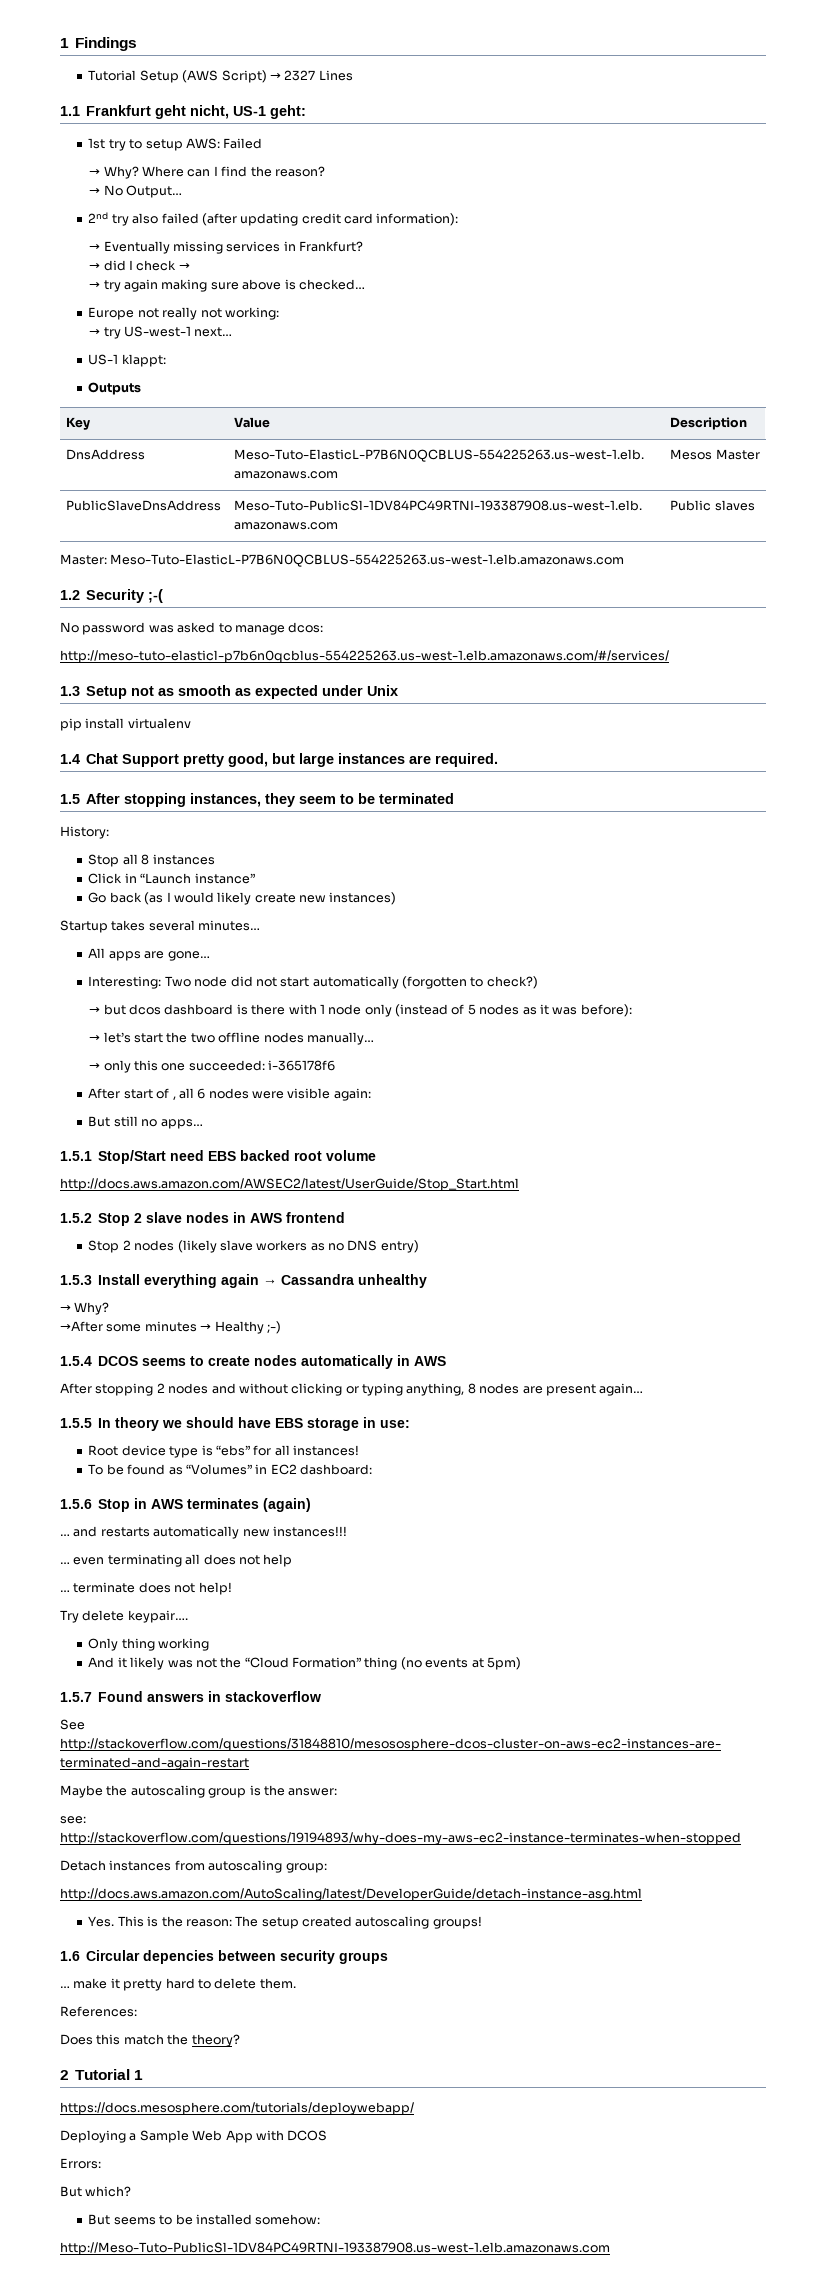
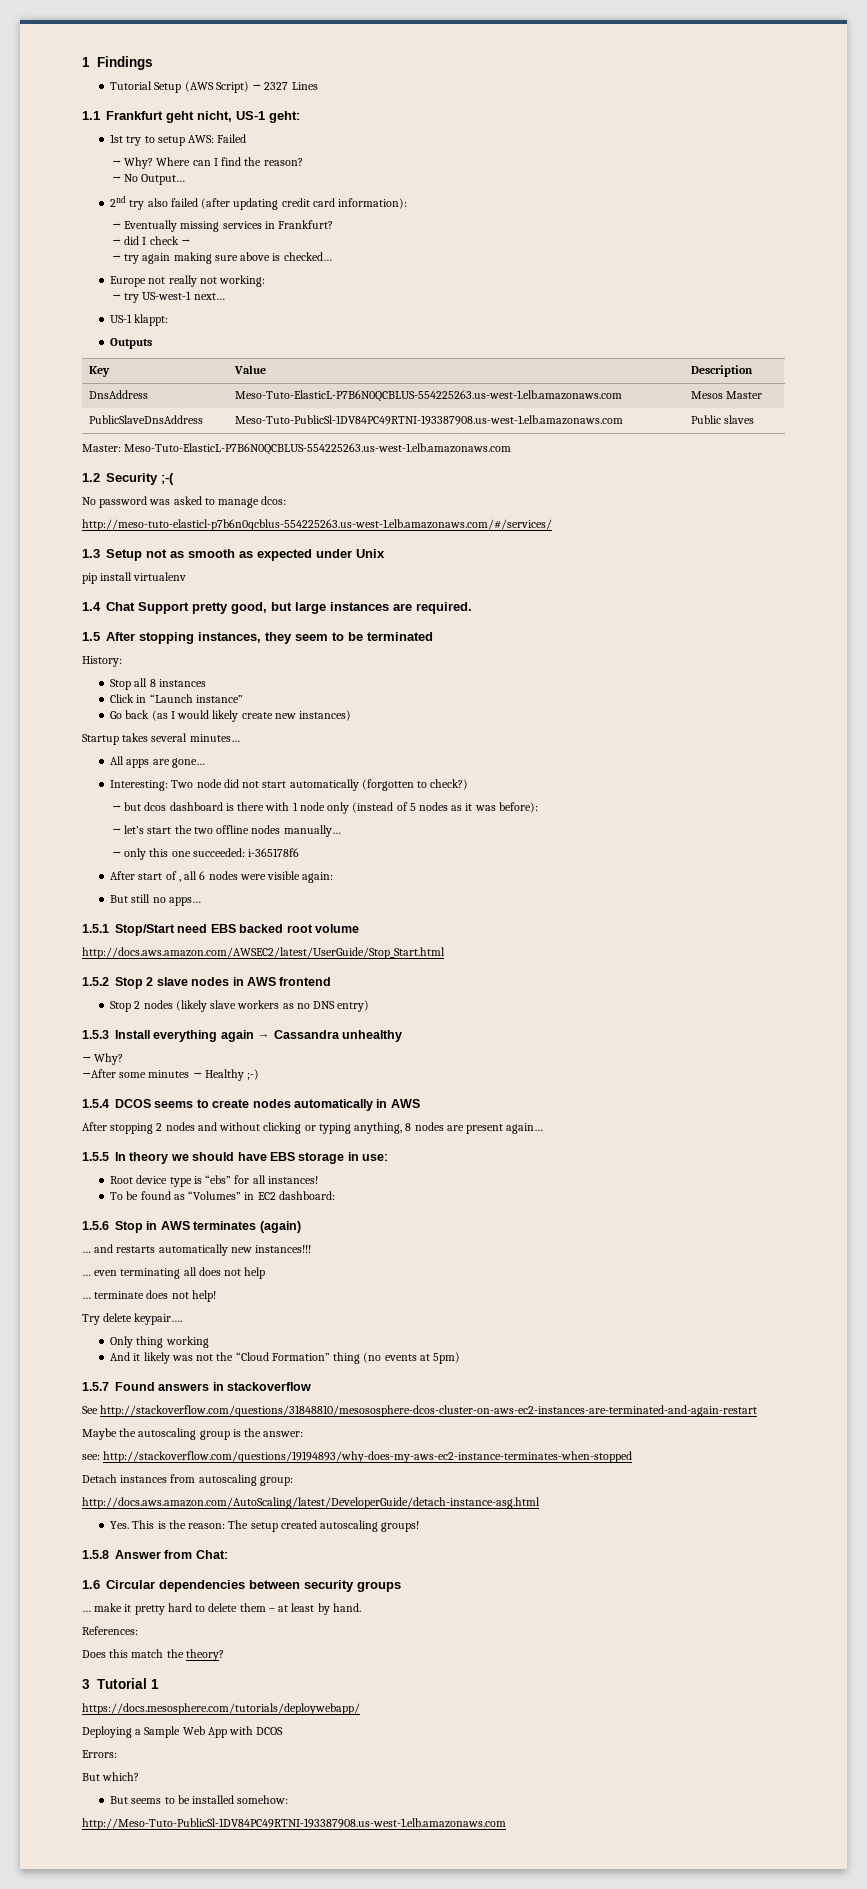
- 1.6 Circular depencies between security groups
+ 1.5.8 Answer from Chat:
+ 1.6 Circular dependencies between security groups
- … make it pretty hard to delete them.
+ … make it pretty hard to delete them – at least by hand.
- 2 Tutorial 1
+ 3 Tutorial 1

